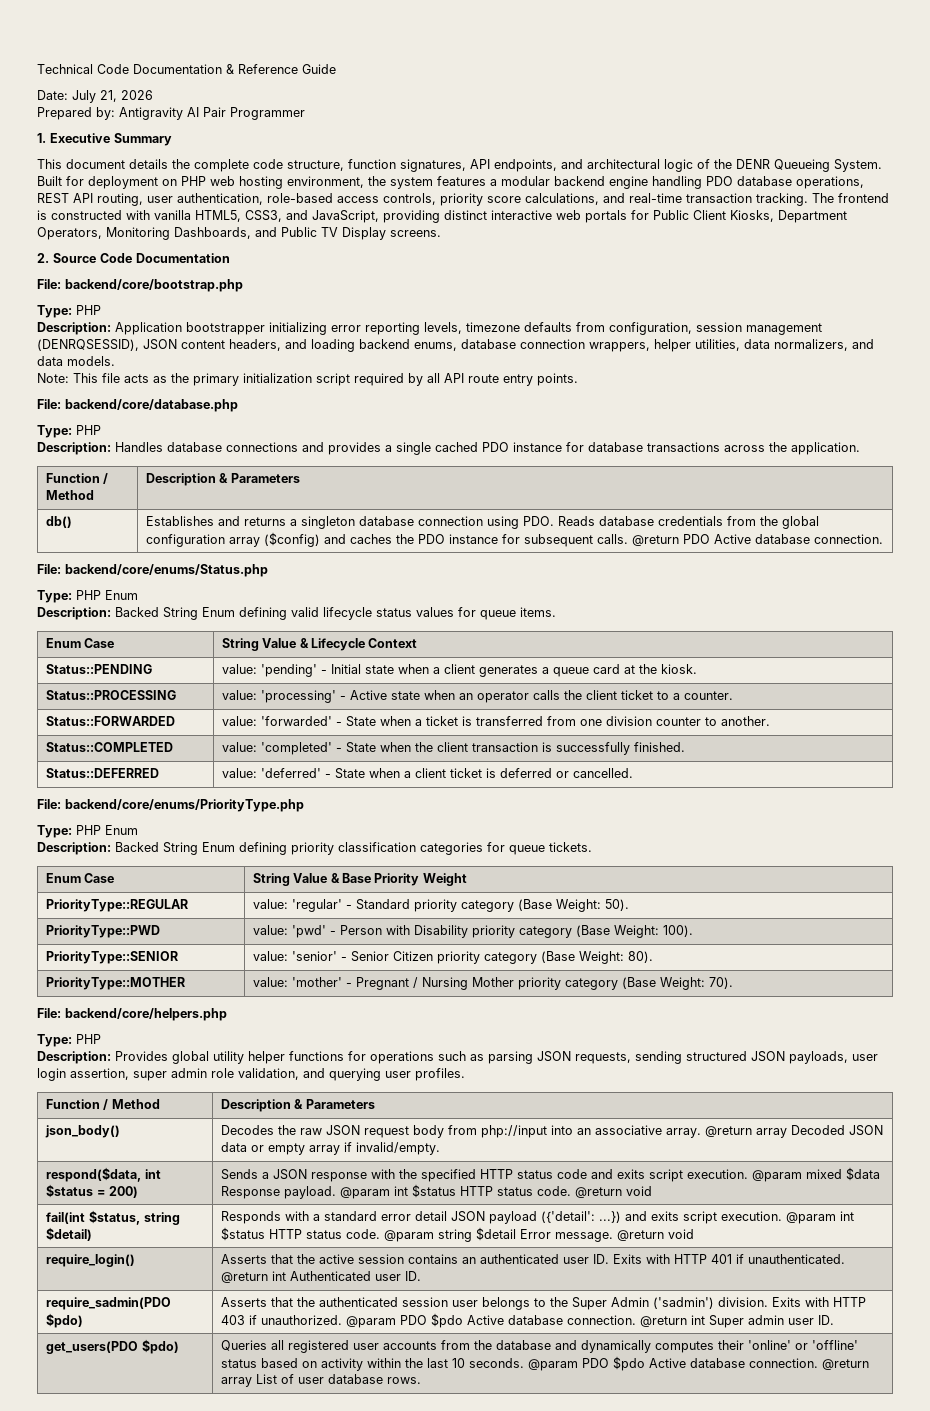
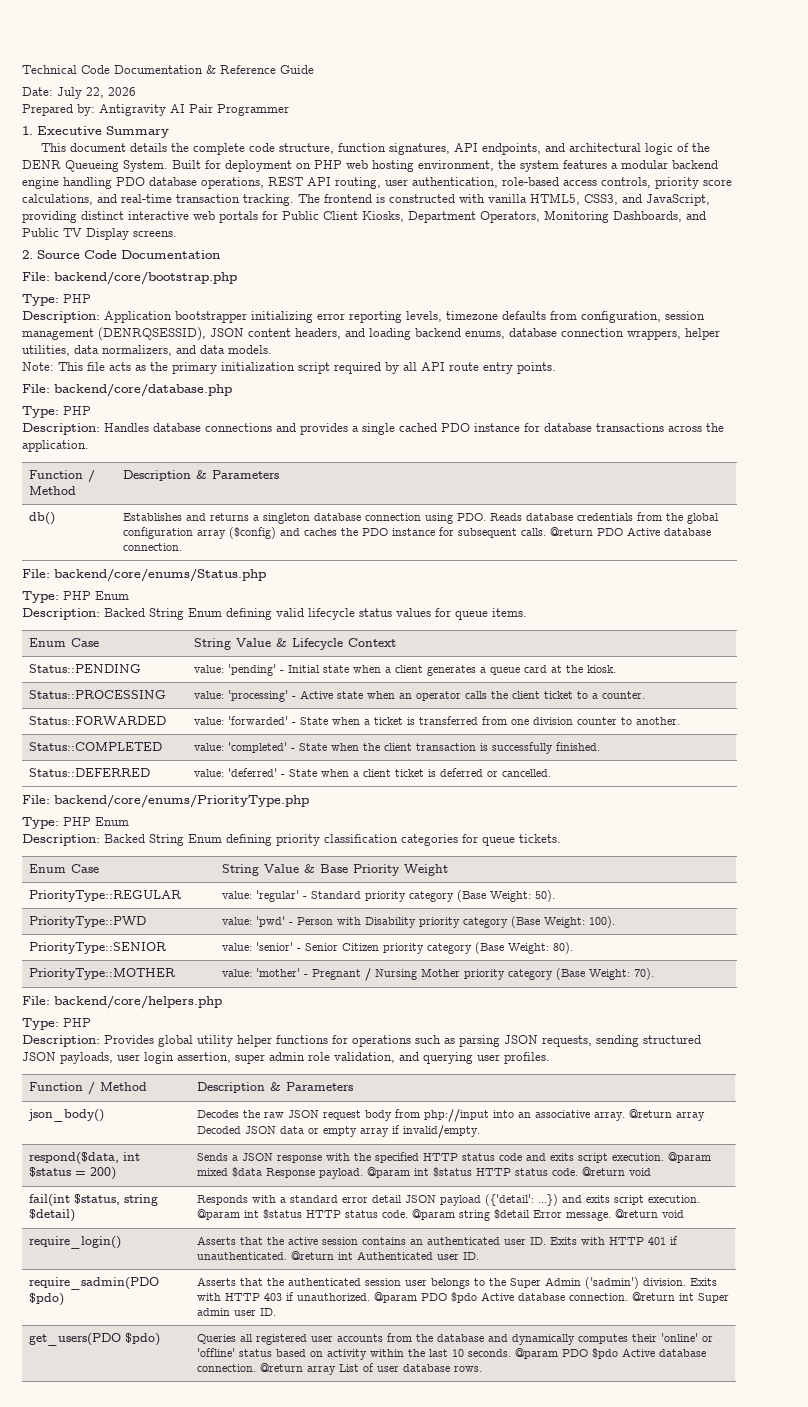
- Date: July 21, 2026
+ Date: July 22, 2026

